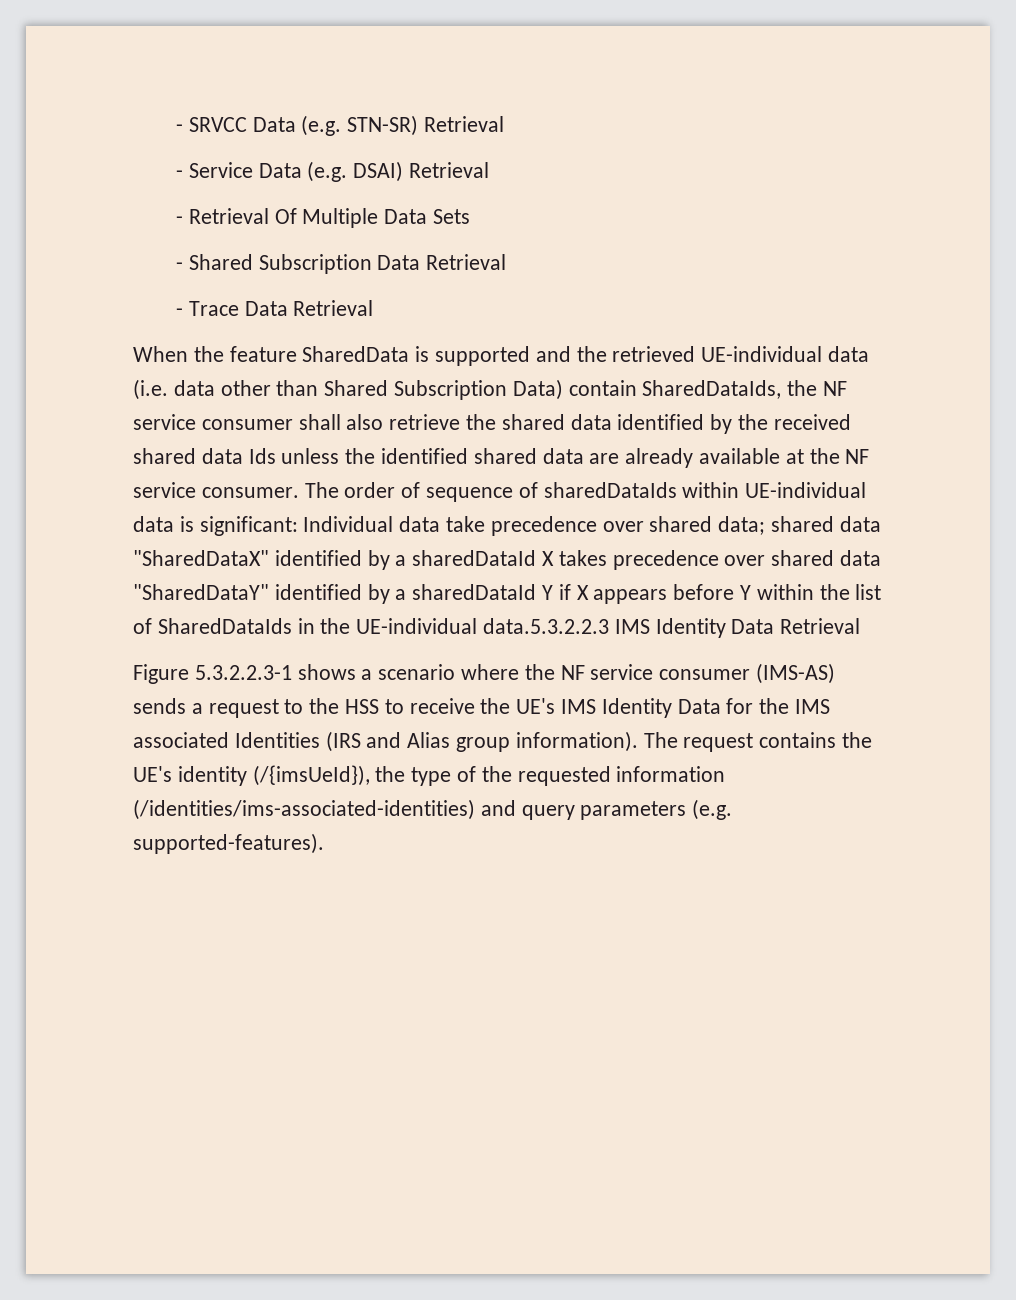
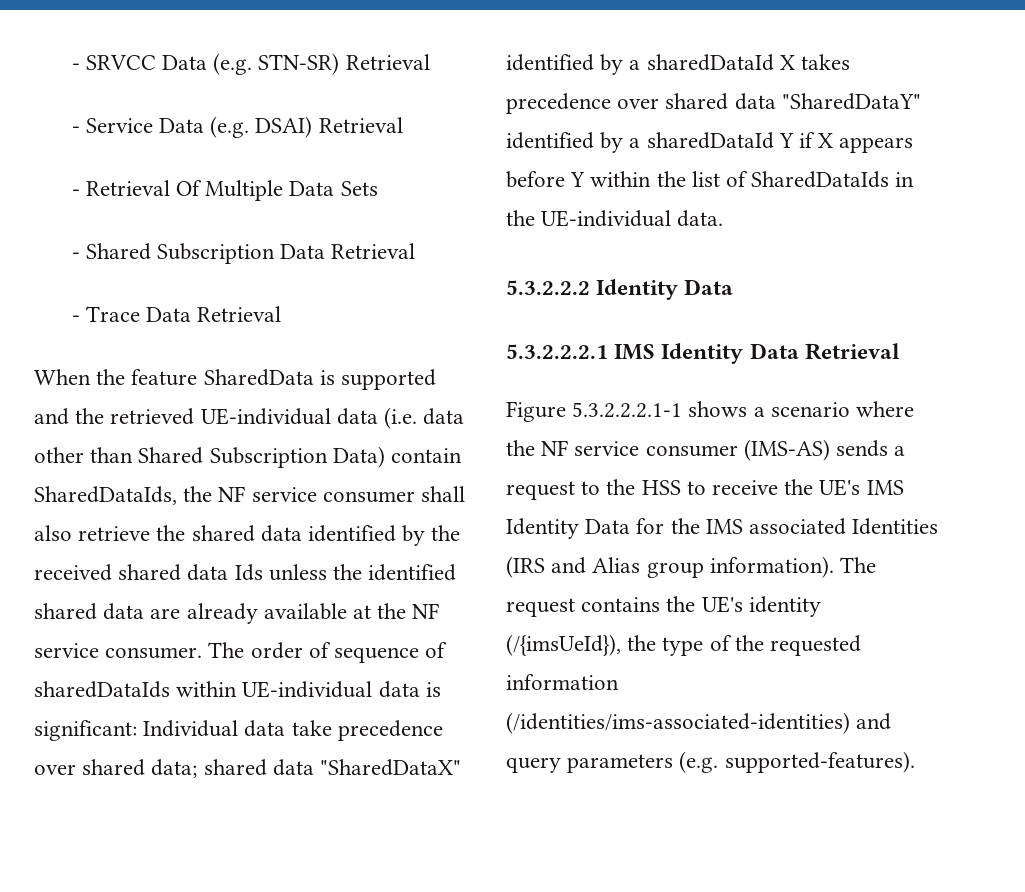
- The order of sequence of sharedDataIds within UE-individual data is significant: Individual data take precedence over shared data; shared data "SharedDataX" identified by a sharedDataId X takes precedence over shared data "SharedDataY" identified by a sharedDataId Y if X appears before Y within the list of SharedDataIds in the UE-individual data.5.3.2.2.3 IMS Identity Data Retrieval
+ The order of sequence of sharedDataIds within UE-individual data is significant: Individual data take precedence over shared data; shared data "SharedDataX" identified by a sharedDataId X takes precedence over shared data "SharedDataY" identified by a sharedDataId Y if X appears before Y within the list of SharedDataIds in the UE-individual data.
+ 5.3.2.2.2 Identity Data
+ 5.3.2.2.2.1 IMS Identity Data Retrieval
- Figure 5.3.2.2.3-1 shows a scenario where the NF service consumer (IMS-AS) sends a request to the HSS to receive the UE's IMS Identity Data for the IMS associated Identities (IRS and Alias group information).
+ Figure 5.3.2.2.2.1-1 shows a scenario where the NF service consumer (IMS-AS) sends a request to the HSS to receive the UE's IMS Identity Data for the IMS associated Identities (IRS and Alias group information).

